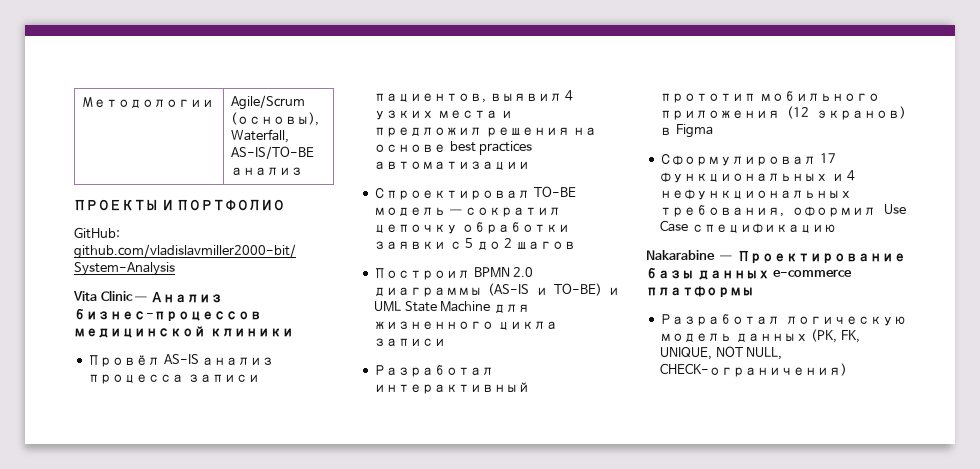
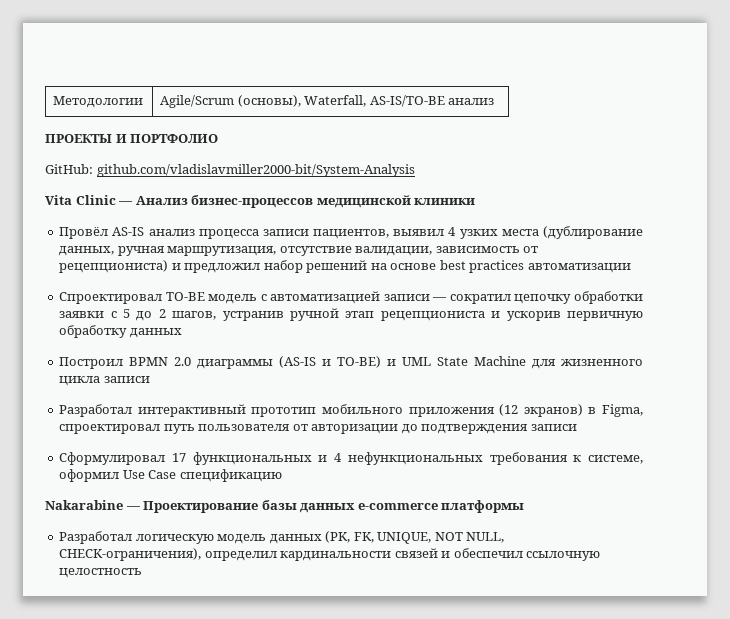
- Провёл AS-IS анализ процесса записи пациентов, выявил 4 узких места и предложил решения на основе best practices автоматизации
+ Провёл AS-IS анализ процесса записи пациентов, выявил 4 узких места (дублирование данных, ручная маршрутизация, отсутствие валидации, зависимость от рецепциониста) и предложил набор решений на основе best practices автоматизации
- Спроектировал TO-BE модель — сократил цепочку обработки заявки с 5 до 2 шагов
+ Спроектировал TO-BE модель с автоматизацией записи — сократил цепочку обработки заявки с 5 до 2 шагов, устранив ручной этап рецепциониста и ускорив первичную обработку данных
- Разработал интерактивный прототип мобильного приложения (12 экранов) в Figma
+ Разработал интерактивный прототип мобильного приложения (12 экранов) в Figma, спроектировал путь пользователя от авторизации до подтверждения записи
- Сформулировал 17 функциональных и 4 нефункциональных требования, оформил Use Case спецификацию
+ Сформулировал 17 функциональных и 4 нефункциональных требования к системе, оформил Use Case спецификацию
- Разработал логическую модель данных (PK, FK, UNIQUE, NOT NULL, CHECK-ограничения)
+ Разработал логическую модель данных (PK, FK, UNIQUE, NOT NULL, CHECK-ограничения), определил кардинальности связей и обеспечил ссылочную целостность

